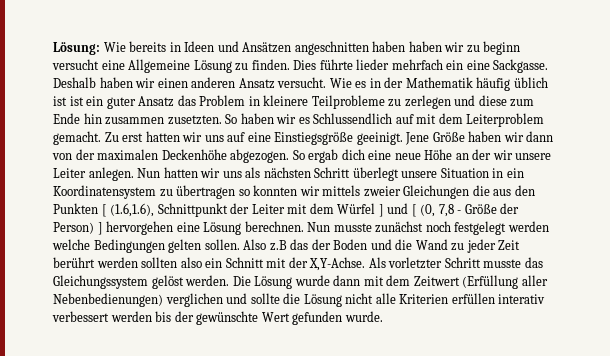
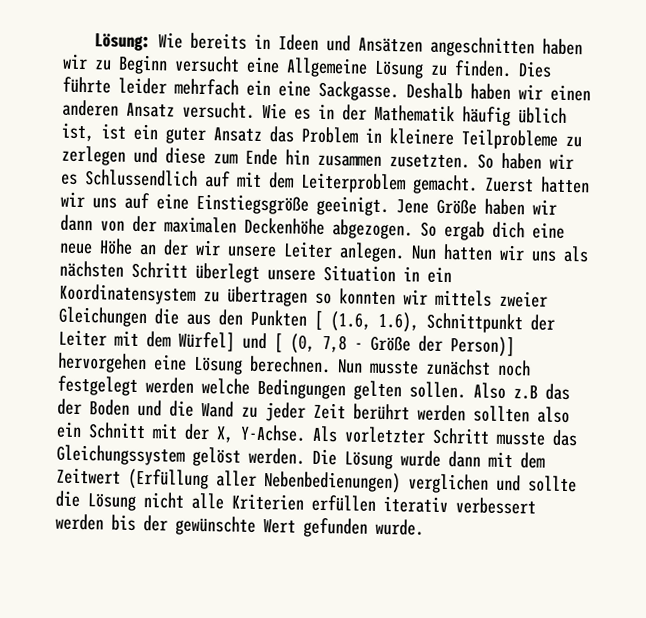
- Lösung: Wie bereits in Ideen und Ansätzen angeschnitten haben haben wir zu beginn versucht eine Allgemeine Lösung zu finden.
+ Lösung: Wie bereits in Ideen und Ansätzen angeschnitten haben wir zu Beginn versucht eine Allgemeine Lösung zu finden.
- Dies führte lieder mehrfach ein eine Sackgasse.
+ Dies führte leider mehrfach ein eine Sackgasse.
- Wie es in der Mathematik häufig üblich ist ist ein guter Ansatz das Problem in kleinere Teilprobleme zu zerlegen und diese zum Ende hin zusammen zusetzten.
+ Wie es in der Mathematik häufig üblich ist, ist ein guter Ansatz das Problem in kleinere Teilprobleme zu zerlegen und diese zum Ende hin zusammen zusetzten.
- Zu erst hatten wir uns auf eine Einstiegsgröße geeinigt.
+ Zuerst hatten wir uns auf eine Einstiegsgröße geeinigt.
- Nun hatten wir uns als nächsten Schritt überlegt unsere Situation in ein Koordinatensystem zu übertragen so konnten wir mittels zweier Gleichungen die aus den Punkten [ (1.6,1.6), Schnittpunkt der Leiter mit dem Würfel ] und [ (0, 7,8 - Größe der Person) ] hervorgehen eine Lösung berechnen.
+ Nun hatten wir uns als nächsten Schritt überlegt unsere Situation in ein Koordinatensystem zu übertragen so konnten wir mittels zweier Gleichungen die aus den Punkten [ (1.6, 1.6), Schnittpunkt der Leiter mit dem Würfel] und [ (0, 7,8 - Größe der Person)] hervorgehen eine Lösung berechnen.
- Also z.B das der Boden und die Wand zu jeder Zeit berührt werden sollten also ein Schnitt mit der X,Y-Achse.
+ Also z.B das der Boden und die Wand zu jeder Zeit berührt werden sollten also ein Schnitt mit der X, Y-Achse.
- Die Lösung wurde dann mit dem Zeitwert (Erfüllung aller Nebenbedienungen) verglichen und sollte die Lösung nicht alle Kriterien erfüllen interativ verbessert werden bis der gewünschte Wert gefunden wurde.
+ Die Lösung wurde dann mit dem Zeitwert (Erfüllung aller Nebenbedienungen) verglichen und sollte die Lösung nicht alle Kriterien erfüllen iterativ verbessert werden bis der gewünschte Wert gefunden wurde.

